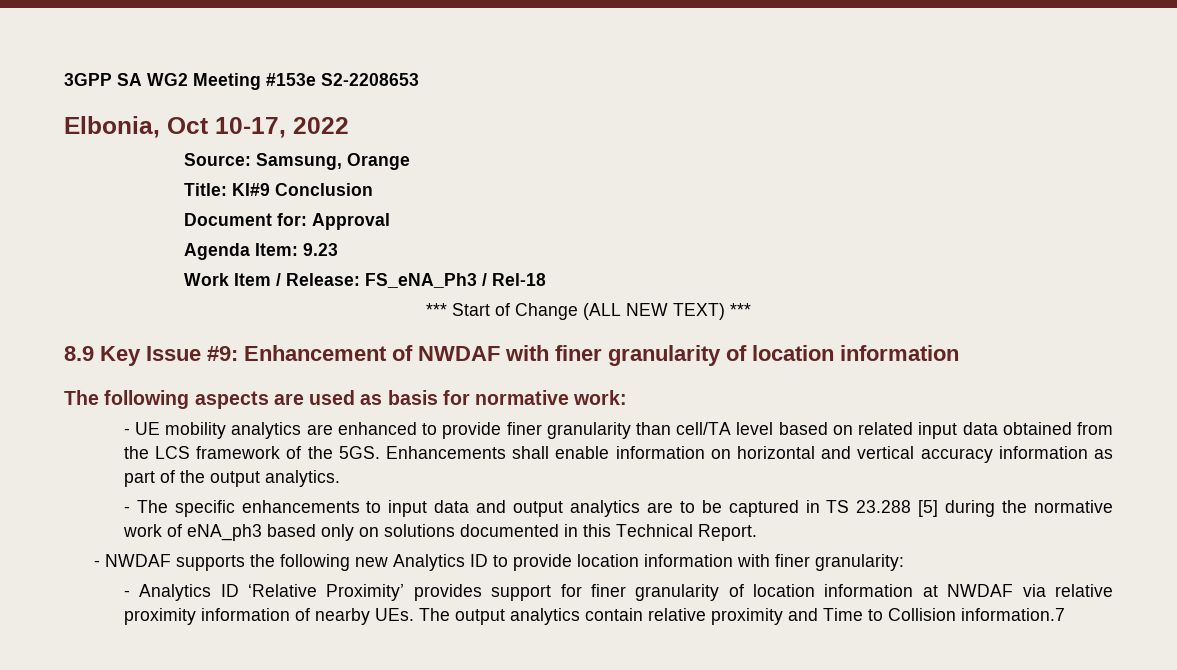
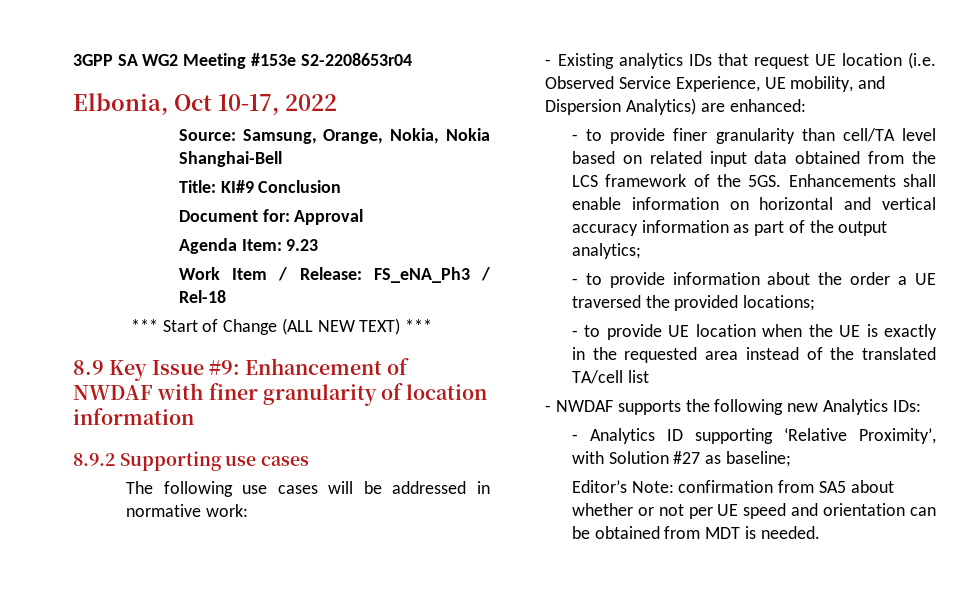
- 3GPP SA WG2 Meeting #153e S2-2208653
+ 3GPP SA WG2 Meeting #153e S2-2208653r04
- Source: Samsung, Orange
+ Source: Samsung, Orange, Nokia, Nokia Shanghai-Bell
- The following aspects are used as basis for normative work:
- - UE mobility analytics are enhanced to provide finer granularity than cell/TA level based on related input data obtained from the LCS framework of the 5GS.
+ 8.9.2 Supporting use cases
+ The following use cases will be addressed in normative work:
+ - Existing analytics IDs that request UE location (i.e. Observed Service Experience, UE mobility, and Dispersion Analytics) are enhanced:
+ - to provide finer granularity than cell/TA level based on related input data obtained from the LCS framework of the 5GS.
- Enhancements shall enable information on horizontal and vertical accuracy information as part of the output analytics.
- - The specific enhancements to input data and output analytics are to be captured in TS 23.288 [5] during the normative work of eNA_ph3 based only on solutions documented in this Technical Report.
+ Enhancements shall enable information on horizontal and vertical accuracy information as part of the output analytics;
+ - to provide information about the order a UE traversed the provided locations;
+ - to provide UE location when the UE is exactly in the requested area instead of the translated TA/cell list
- - NWDAF supports the following new Analytics ID to provide location information with finer granularity:
- - Analytics ID ‘Relative Proximity’ provides support for finer granularity of location information at NWDAF via relative proximity information of nearby UEs. The output analytics contain relative proximity and Time to Collision information.7
+ - NWDAF supports the following new Analytics IDs:
+ - Analytics ID supporting ‘Relative Proximity’, with Solution #27 as baseline;
+ Editor’s Note: confirmation from SA5 about whether or not per UE speed and orientation can be obtained from MDT is needed.

